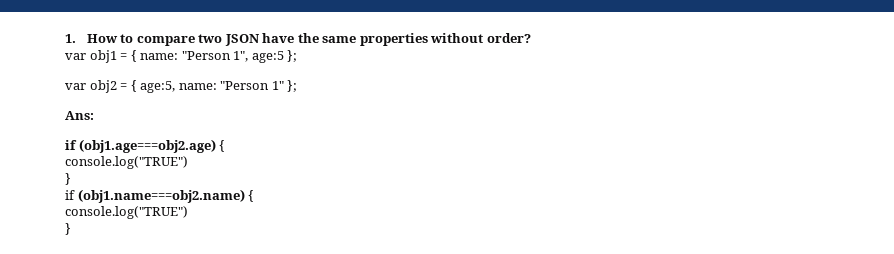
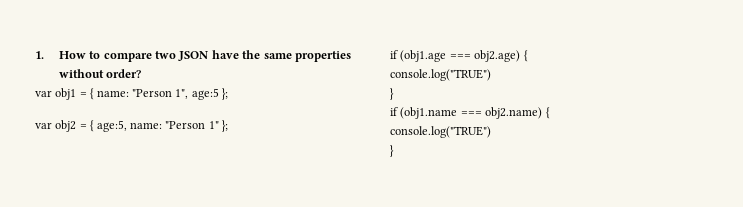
- Ans:
- if (obj1.age===obj2.age) {
+ if (obj1.age === obj2.age) {
- if (obj1.name===obj2.name) {
+ if (obj1.name === obj2.name) {

